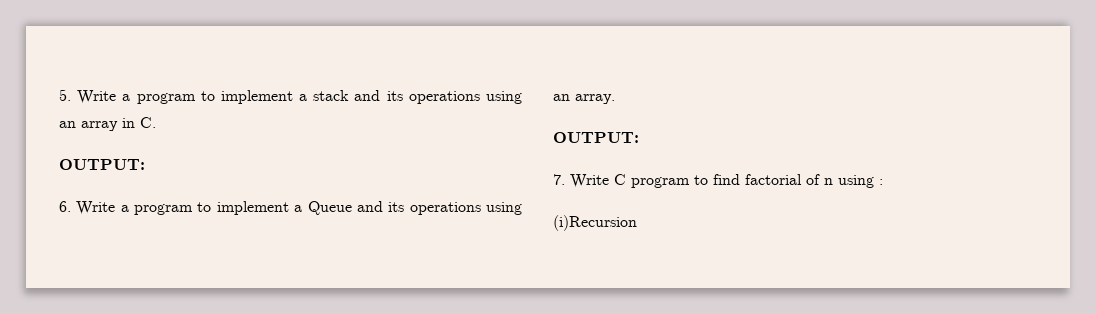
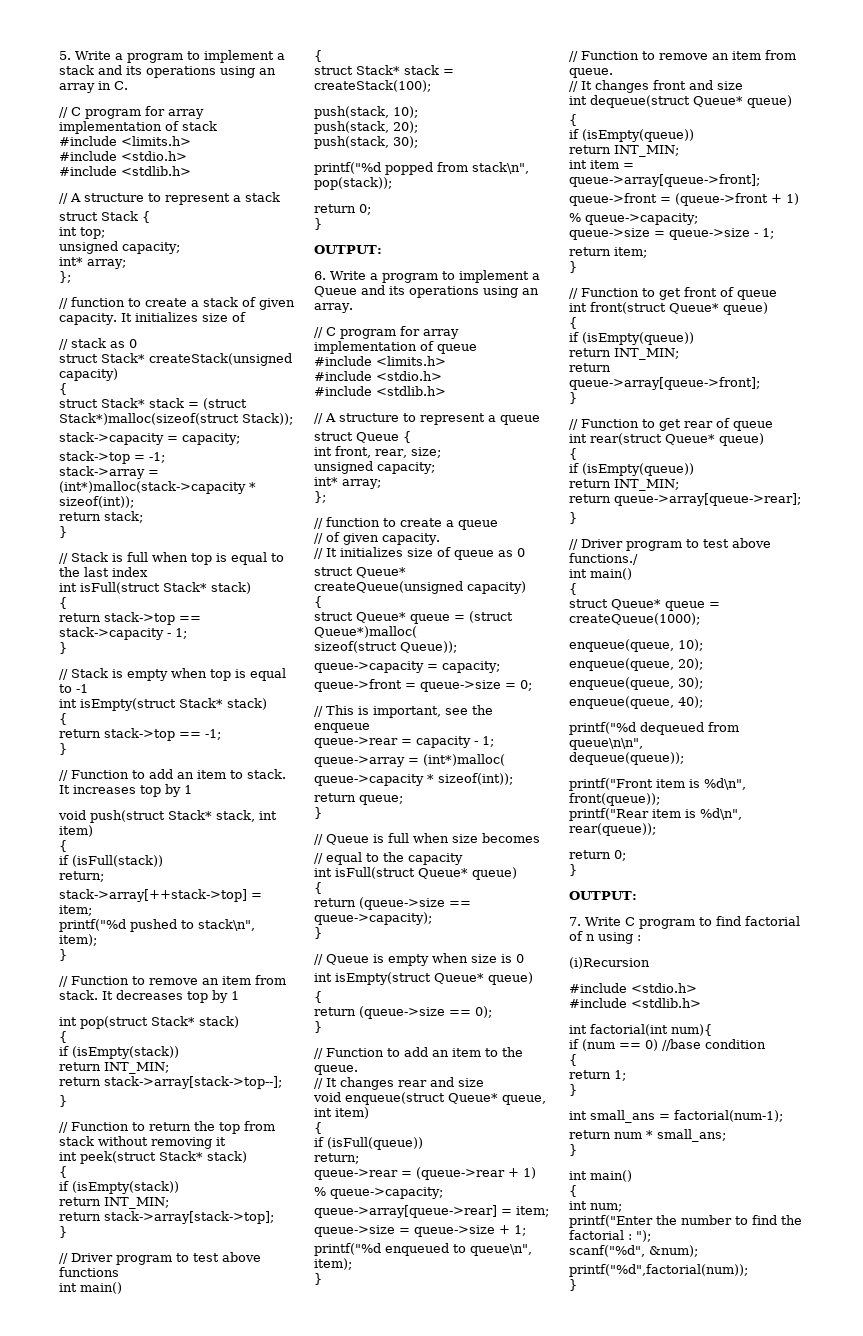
+ // C program for array implementation of stack
+ #include <limits.h>
+ #include <stdio.h>
+ #include <stdlib.h>
+ // A structure to represent a stack
+ struct Stack {
+ int top;
+ unsigned capacity;
+ int* array;
+ };
+ // function to create a stack of given capacity. It initializes size of
+ // stack as 0
+ struct Stack* createStack(unsigned capacity)
+ {
+ struct Stack* stack = (struct Stack*)malloc(sizeof(struct Stack));
+ stack->capacity = capacity;
+ stack->top = -1;
+ stack->array = (int*)malloc(stack->capacity * sizeof(int));
+ return stack;
+ }
+ // Stack is full when top is equal to the last index
+ int isFull(struct Stack* stack)
+ {
+ return stack->top == stack->capacity - 1;
+ }
+ // Stack is empty when top is equal to -1
+ int isEmpty(struct Stack* stack)
+ {
+ return stack->top == -1;
+ }
+ // Function to add an item to stack. It increases top by 1
+ void push(struct Stack* stack, int item)
+ {
+ if (isFull(stack))
+ return;
+ stack->array[++stack->top] = item;
+ printf("%d pushed to stack\n", item);
+ }
+ // Function to remove an item from stack. It decreases top by 1
+ int pop(struct Stack* stack)
+ {
+ if (isEmpty(stack))
+ return INT_MIN;
+ return stack->array[stack->top--];
+ }
+ // Function to return the top from stack without removing it
+ int peek(struct Stack* stack)
+ {
+ if (isEmpty(stack))
+ return INT_MIN;
+ return stack->array[stack->top];
+ }
+ // Driver program to test above functions
+ int main()
+ {
+ struct Stack* stack = createStack(100);
+ push(stack, 10);
+ push(stack, 20);
+ push(stack, 30);
+ printf("%d popped from stack\n", pop(stack));
+ return 0;
+ }
+ // C program for array implementation of queue
+ #include <limits.h>
+ #include <stdio.h>
+ #include <stdlib.h>
+ // A structure to represent a queue
+ struct Queue {
+ int front, rear, size;
+ unsigned capacity;
+ int* array;
+ };
+ // function to create a queue
+ // of given capacity.
+ // It initializes size of queue as 0
+ struct Queue* createQueue(unsigned capacity)
+ {
+ struct Queue* queue = (struct Queue*)malloc(
+ sizeof(struct Queue));
+ queue->capacity = capacity;
+ queue->front = queue->size = 0;
+ // This is important, see the enqueue
+ queue->rear = capacity - 1;
+ queue->array = (int*)malloc(
+ queue->capacity * sizeof(int));
+ return queue;
+ }
+ // Queue is full when size becomes
+ // equal to the capacity
+ int isFull(struct Queue* queue)
+ {
+ return (queue->size == queue->capacity);
+ }
+ // Queue is empty when size is 0
+ int isEmpty(struct Queue* queue)
+ {
+ return (queue->size == 0);
+ }
+ // Function to add an item to the queue.
+ // It changes rear and size
+ void enqueue(struct Queue* queue, int item)
+ {
+ if (isFull(queue))
+ return;
+ queue->rear = (queue->rear + 1)
+ % queue->capacity;
+ queue->array[queue->rear] = item;
+ queue->size = queue->size + 1;
+ printf("%d enqueued to queue\n", item);
+ }
+ // Function to remove an item from queue.
+ // It changes front and size
+ int dequeue(struct Queue* queue)
+ {
+ if (isEmpty(queue))
+ return INT_MIN;
+ int item = queue->array[queue->front];
+ queue->front = (queue->front + 1)
+ % queue->capacity;
+ queue->size = queue->size - 1;
+ return item;
+ }
+ // Function to get front of queue
+ int front(struct Queue* queue)
+ {
+ if (isEmpty(queue))
+ return INT_MIN;
+ return queue->array[queue->front];
+ }
+ // Function to get rear of queue
+ int rear(struct Queue* queue)
+ {
+ if (isEmpty(queue))
+ return INT_MIN;
+ return queue->array[queue->rear];
+ }
+ // Driver program to test above functions./
+ int main()
+ {
+ struct Queue* queue = createQueue(1000);
+ enqueue(queue, 10);
+ enqueue(queue, 20);
+ enqueue(queue, 30);
+ enqueue(queue, 40);
+ printf("%d dequeued from queue\n\n",
+ dequeue(queue));
+ printf("Front item is %d\n", front(queue));
+ printf("Rear item is %d\n", rear(queue));
+ return 0;
+ }
  (i)Recursion
+ #include <stdio.h>
+ #include <stdlib.h>
+ int factorial(int num){
+ if (num == 0) //base condition
+ {
+ return 1;
+ }
+ int small_ans = factorial(num-1);
+ return num * small_ans;
+ }
+ int main()
+ {
+ int num;
+ printf("Enter the number to find the factorial : ");
+ scanf("%d", &num);
+ printf("%d",factorial(num));
+ }

